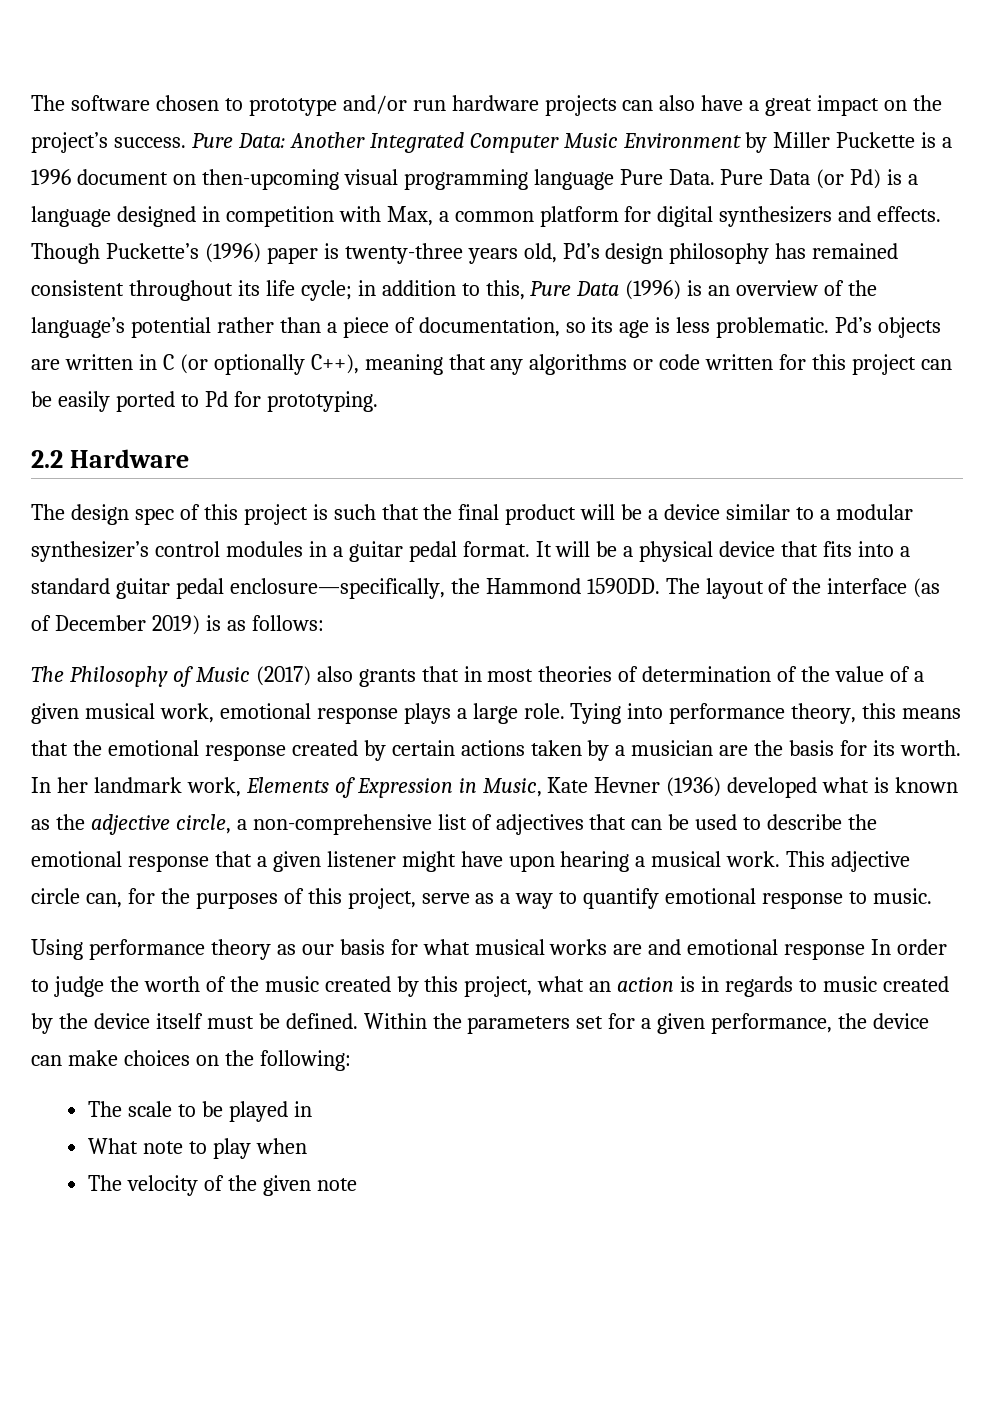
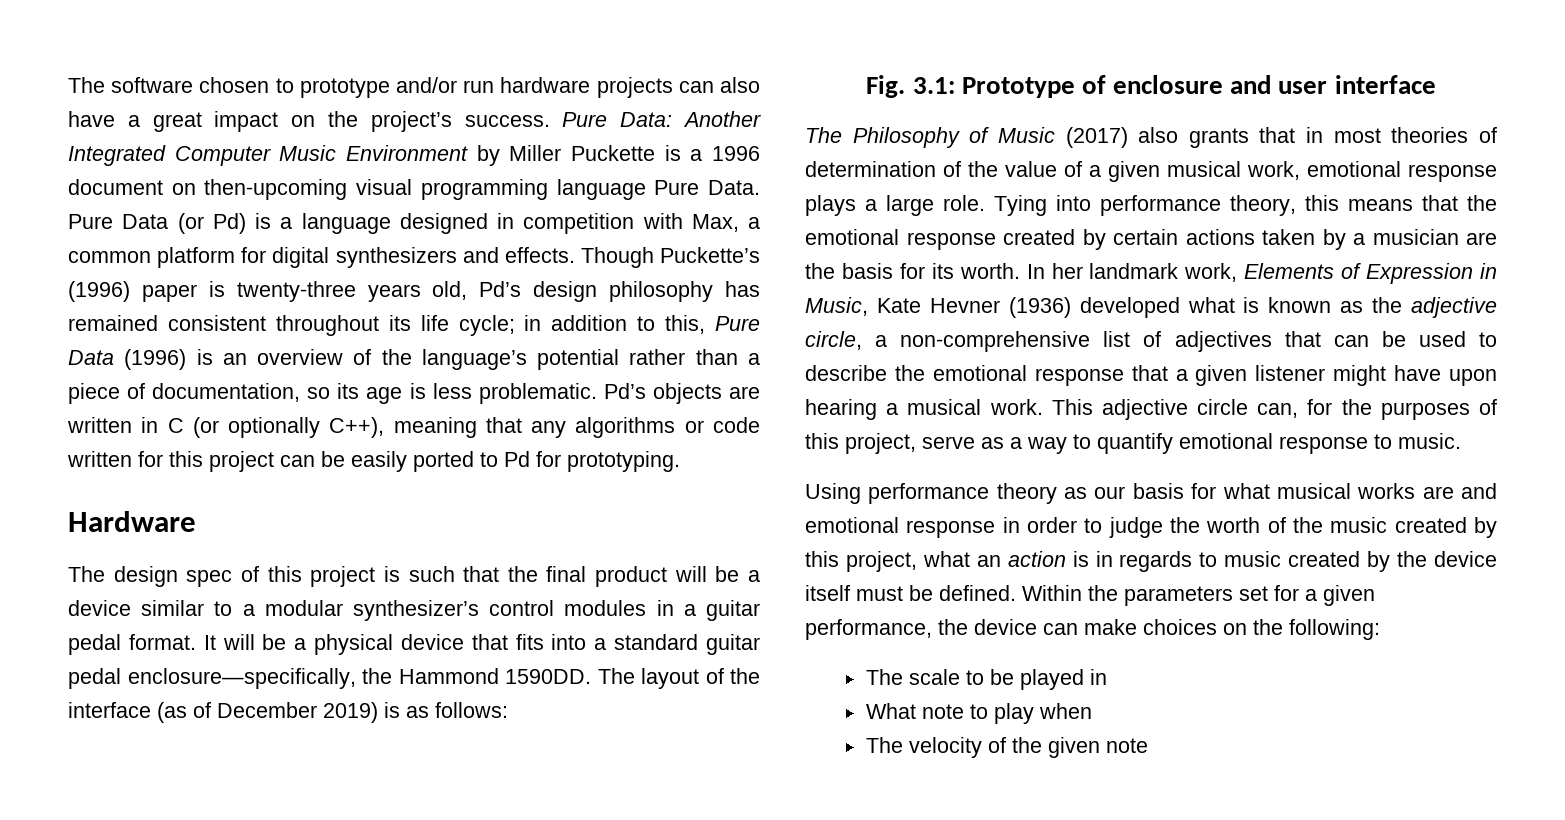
- 2.2 Hardware
+ Hardware
+ Fig. 3.1: Prototype of enclosure and user interface
- Using performance theory as our basis for what musical works are and emotional response In order to judge the worth of the music created by this project, what an action is in regards to music created by the device itself must be defined.
+ Using performance theory as our basis for what musical works are and emotional response in order to judge the worth of the music created by this project, what an action is in regards to music created by the device itself must be defined.

